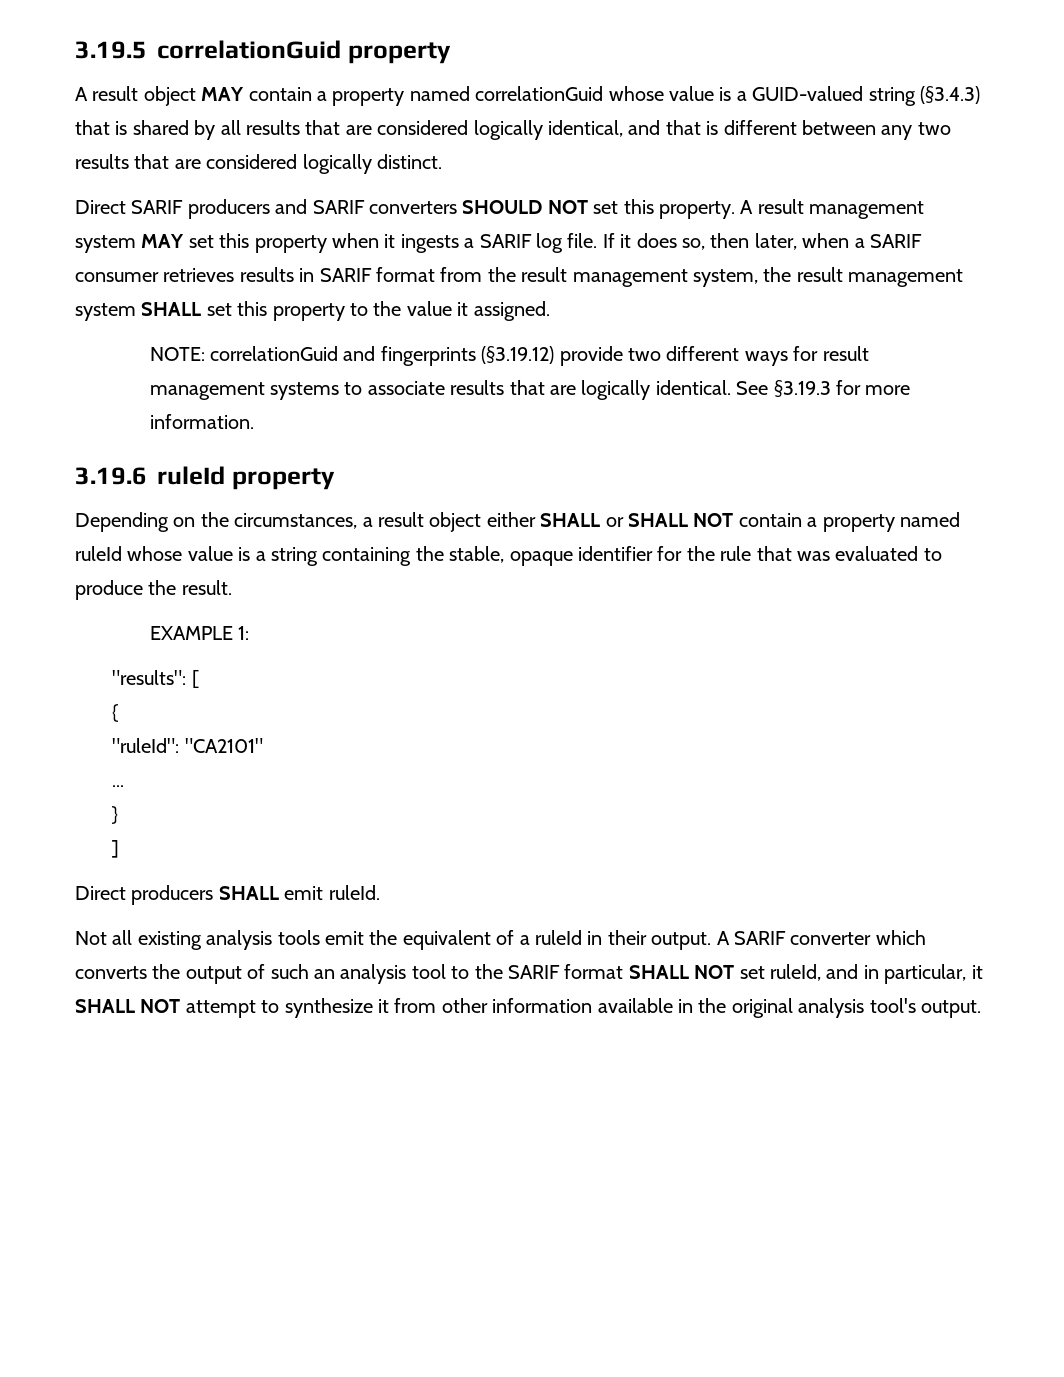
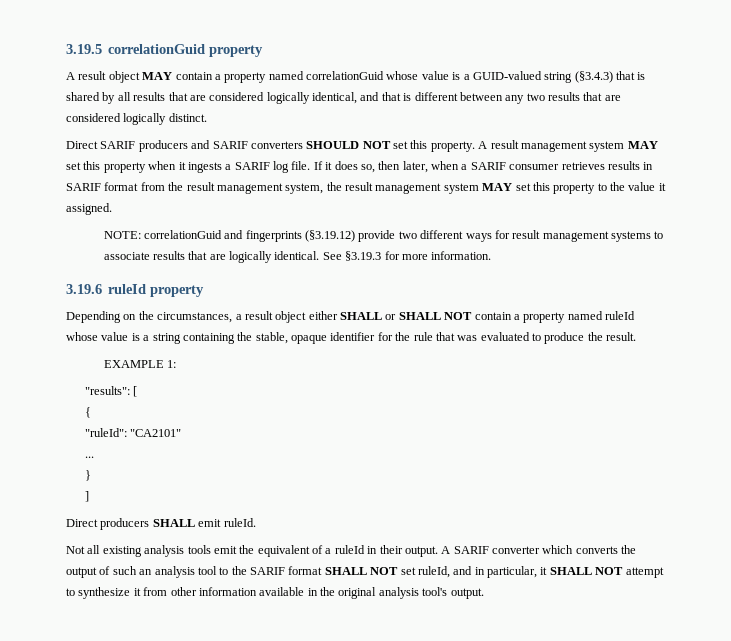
- If it does so, then later, when a SARIF consumer retrieves results in SARIF format from the result management system, the result management system SHALL set this property to the value it assigned.
+ If it does so, then later, when a SARIF consumer retrieves results in SARIF format from the result management system, the result management system MAY set this property to the value it assigned.

